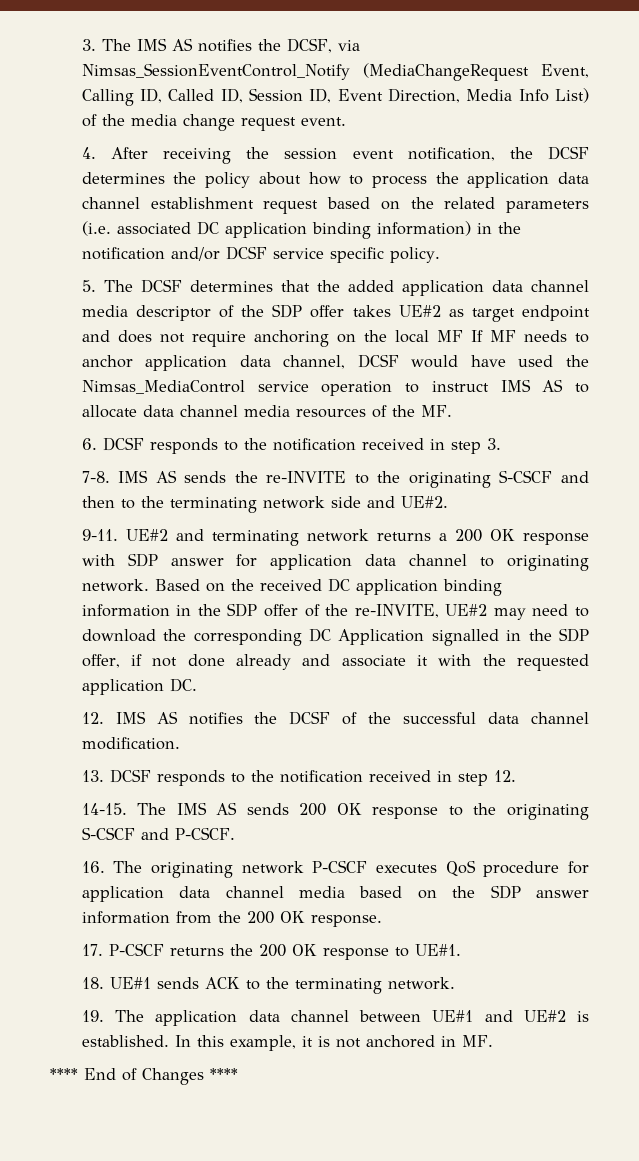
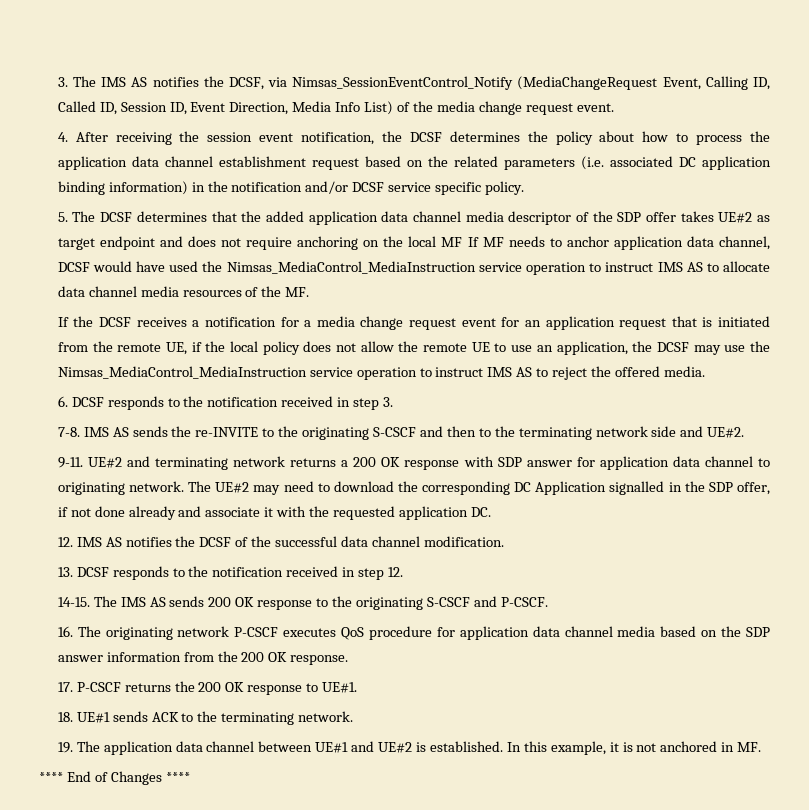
- 5. The DCSF determines that the added application data channel media descriptor of the SDP offer takes UE#2 as target endpoint and does not require anchoring on the local MF If MF needs to anchor application data channel, DCSF would have used the Nimsas_MediaControl service operation to instruct IMS AS to allocate data channel media resources of the MF.
+ 5. The DCSF determines that the added application data channel media descriptor of the SDP offer takes UE#2 as target endpoint and does not require anchoring on the local MF If MF needs to anchor application data channel, DCSF would have used the Nimsas_MediaControl_MediaInstruction service operation to instruct IMS AS to allocate data channel media resources of the MF.
+ If the DCSF receives a notification for a media change request event for an application request that is initiated from the remote UE, if the local policy does not allow the remote UE to use an application, the DCSF may use the Nimsas_MediaControl_MediaInstruction service operation to instruct IMS AS to reject the offered media.
- Based on the received DC application binding information in the SDP offer of the re-INVITE, UE#2 may need to download the corresponding DC Application signalled in the SDP offer, if not done already and associate it with the requested application DC.
+ The UE#2 may need to download the corresponding DC Application signalled in the SDP offer, if not done already and associate it with the requested application DC.

